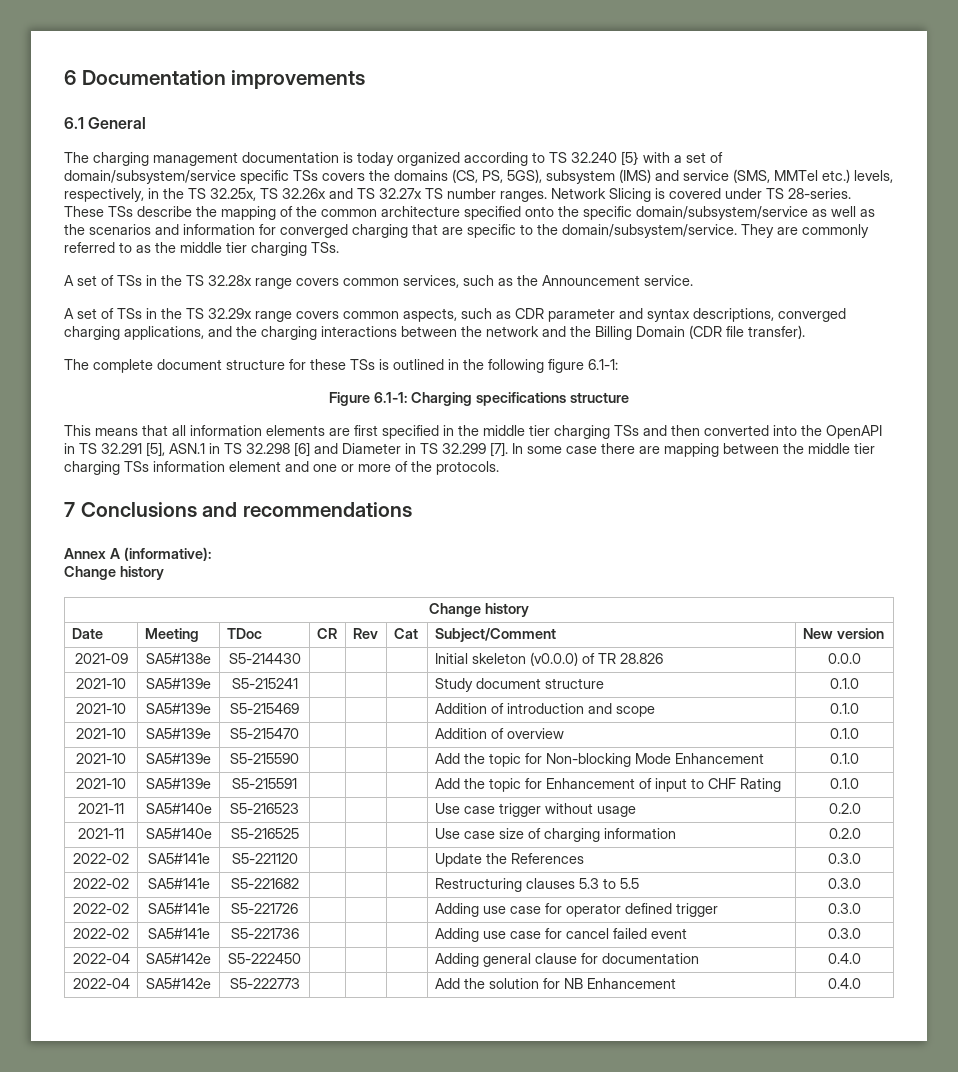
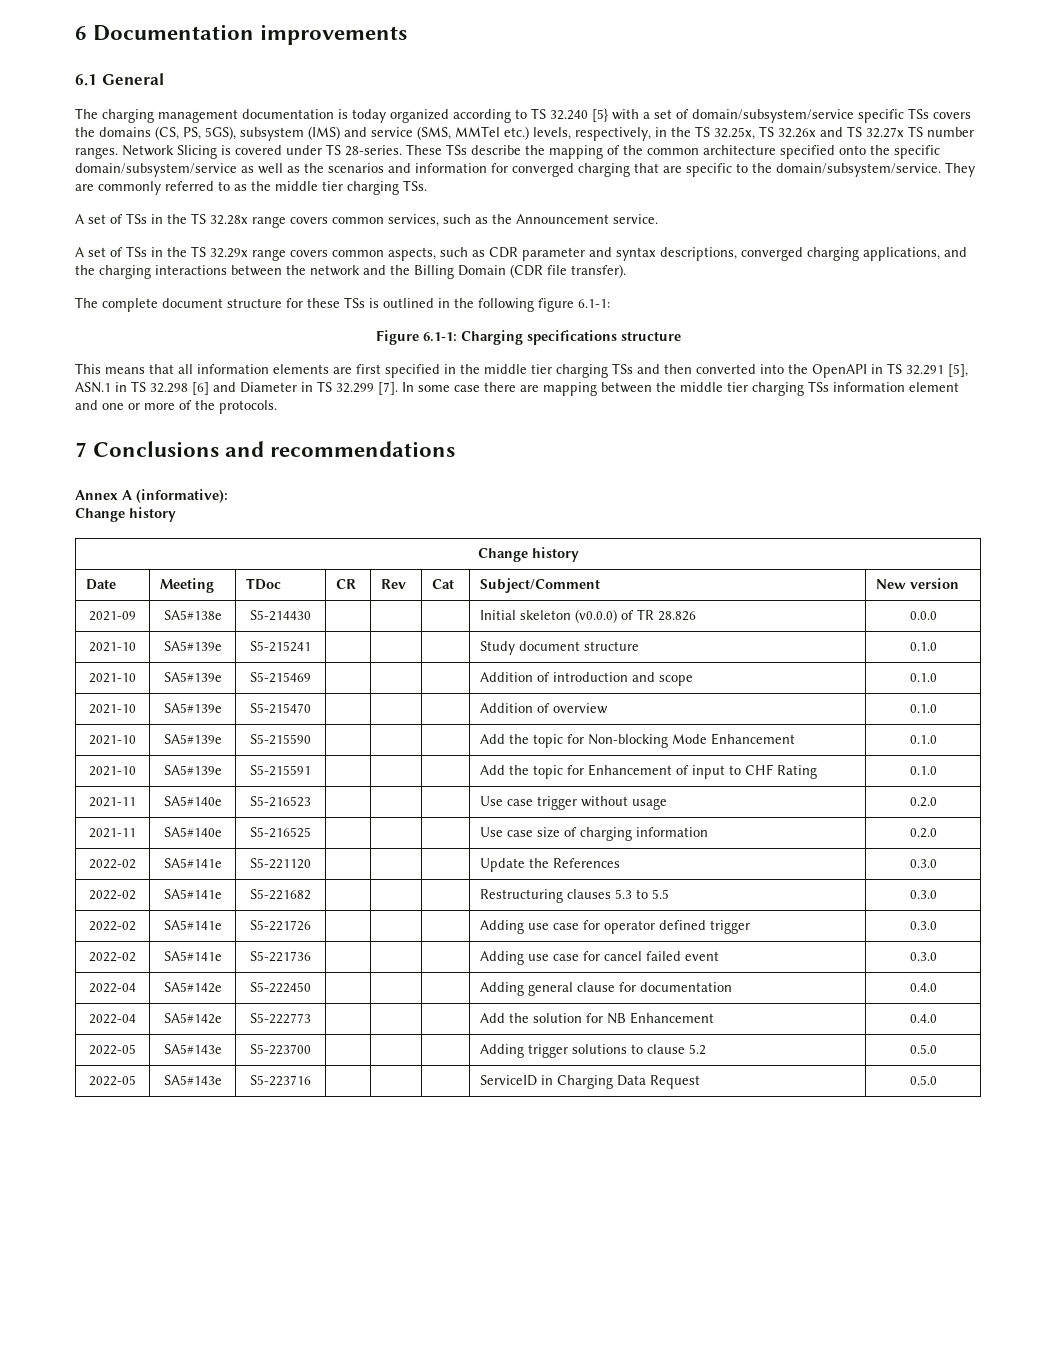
+ 2022-05 | SA5#143e | S5-223700 | | | | Adding trigger solutions to clause 5.2 | 0.5.0
+ 2022-05 | SA5#143e | S5-223716 | | | | ServiceID in Charging Data Request | 0.5.0

